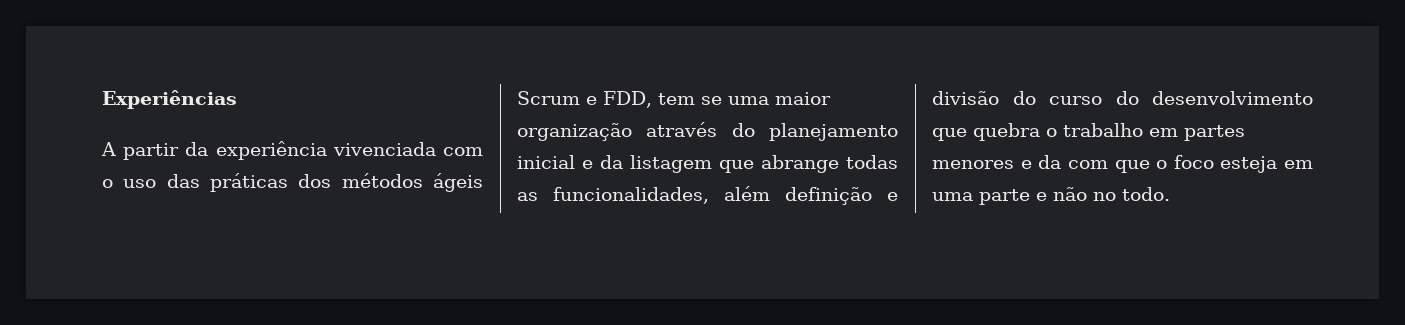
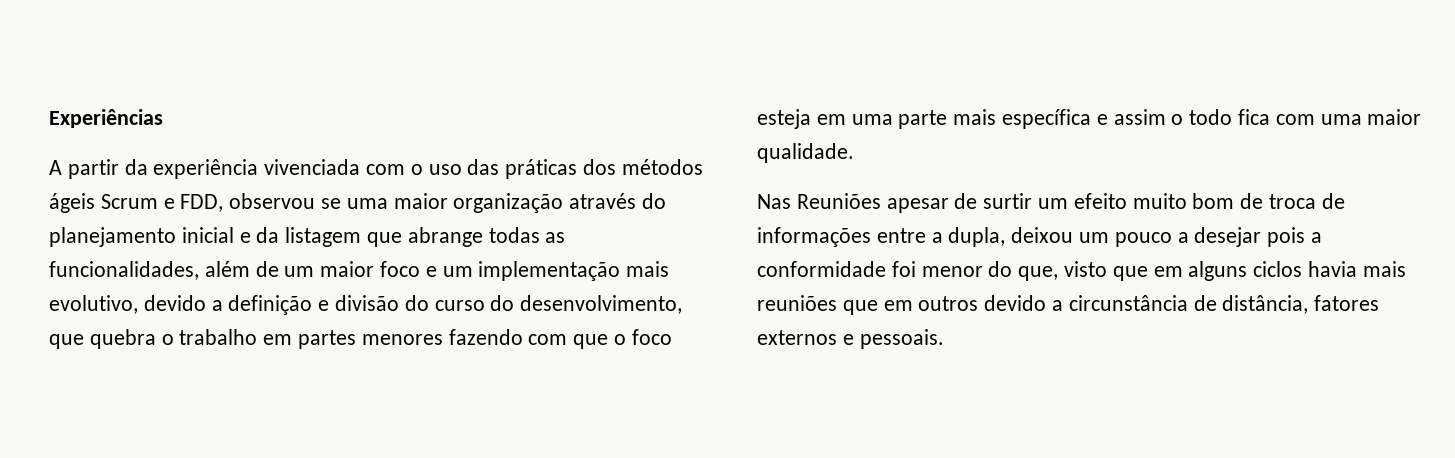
- A partir da experiência vivenciada com o uso das práticas dos métodos ágeis Scrum e FDD, tem se uma maior organização através do planejamento inicial e da listagem que abrange todas as funcionalidades, além definição e divisão do curso do desenvolvimento que quebra o trabalho em partes menores e da com que o foco esteja em uma parte e não no todo.
+ A partir da experiência vivenciada com o uso das práticas dos métodos ágeis Scrum e FDD, observou se uma maior organização através do planejamento inicial e da listagem que abrange todas as funcionalidades, além de um maior foco e um implementação mais evolutivo, devido a definição e divisão do curso do desenvolvimento, que quebra o trabalho em partes menores fazendo com que o foco esteja em uma parte mais específica e assim o todo fica com uma maior qualidade.
+ Nas Reuniões apesar de surtir um efeito muito bom de troca de informações entre a dupla, deixou um pouco a desejar pois a conformidade foi menor do que, visto que em alguns ciclos havia mais reuniões que em outros devido a circunstância de distância, fatores externos e pessoais.

